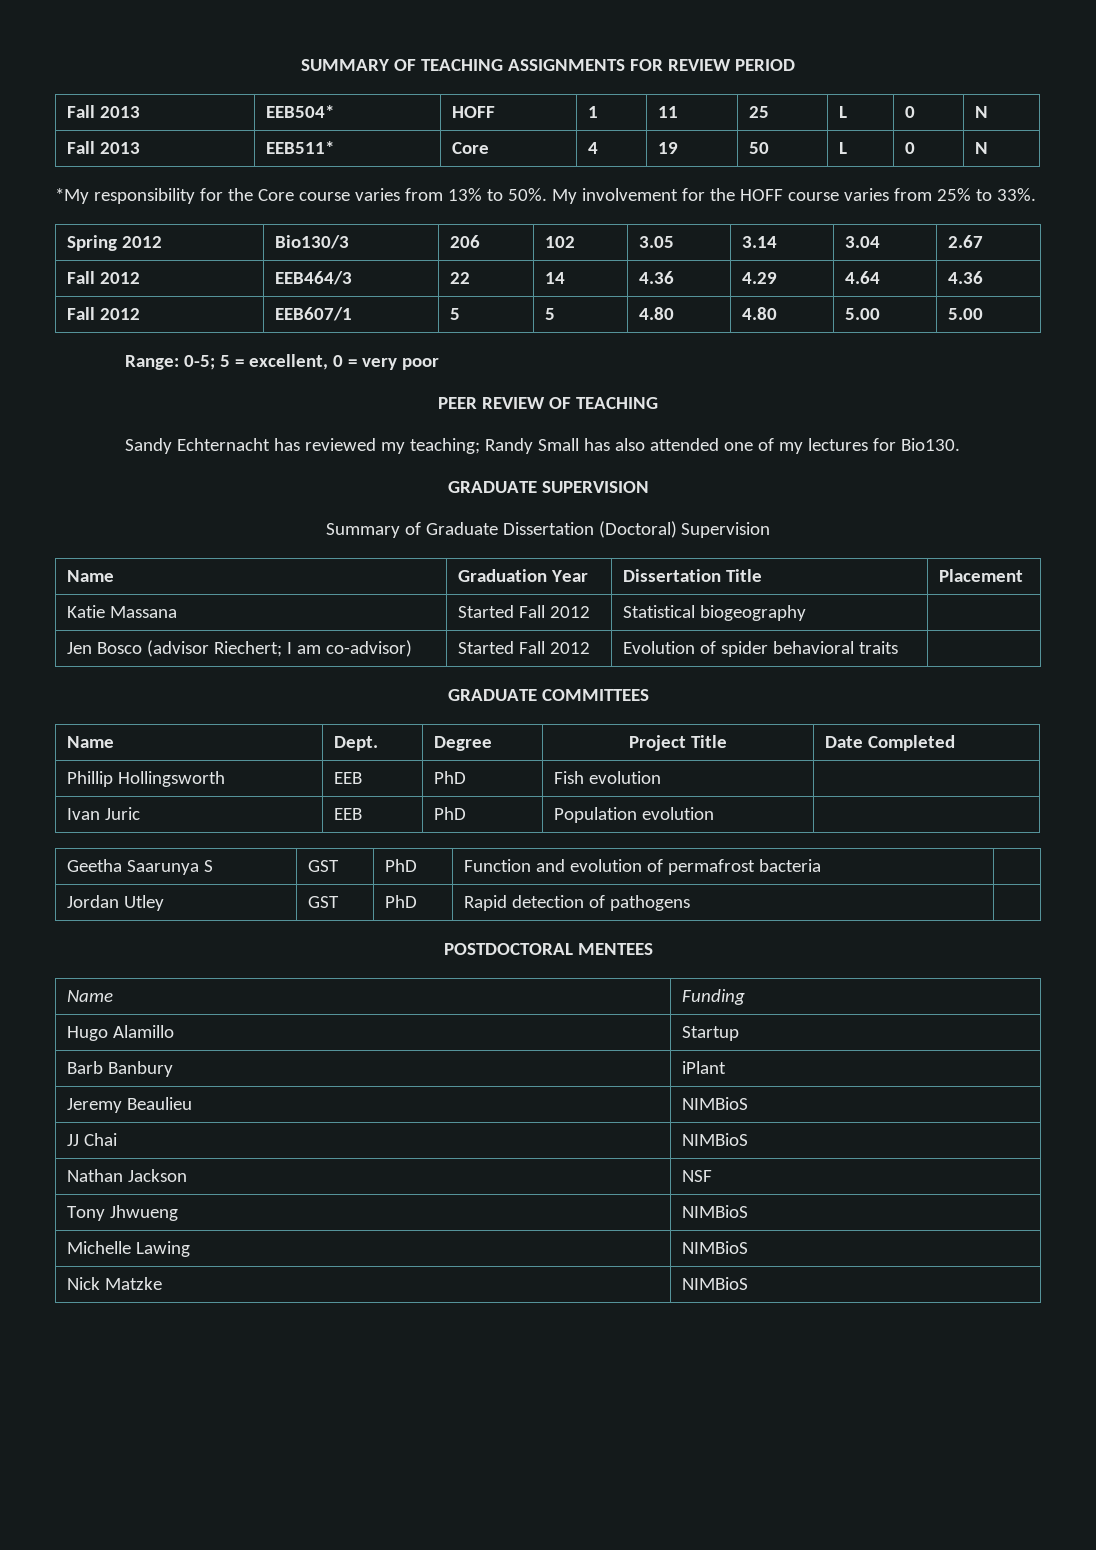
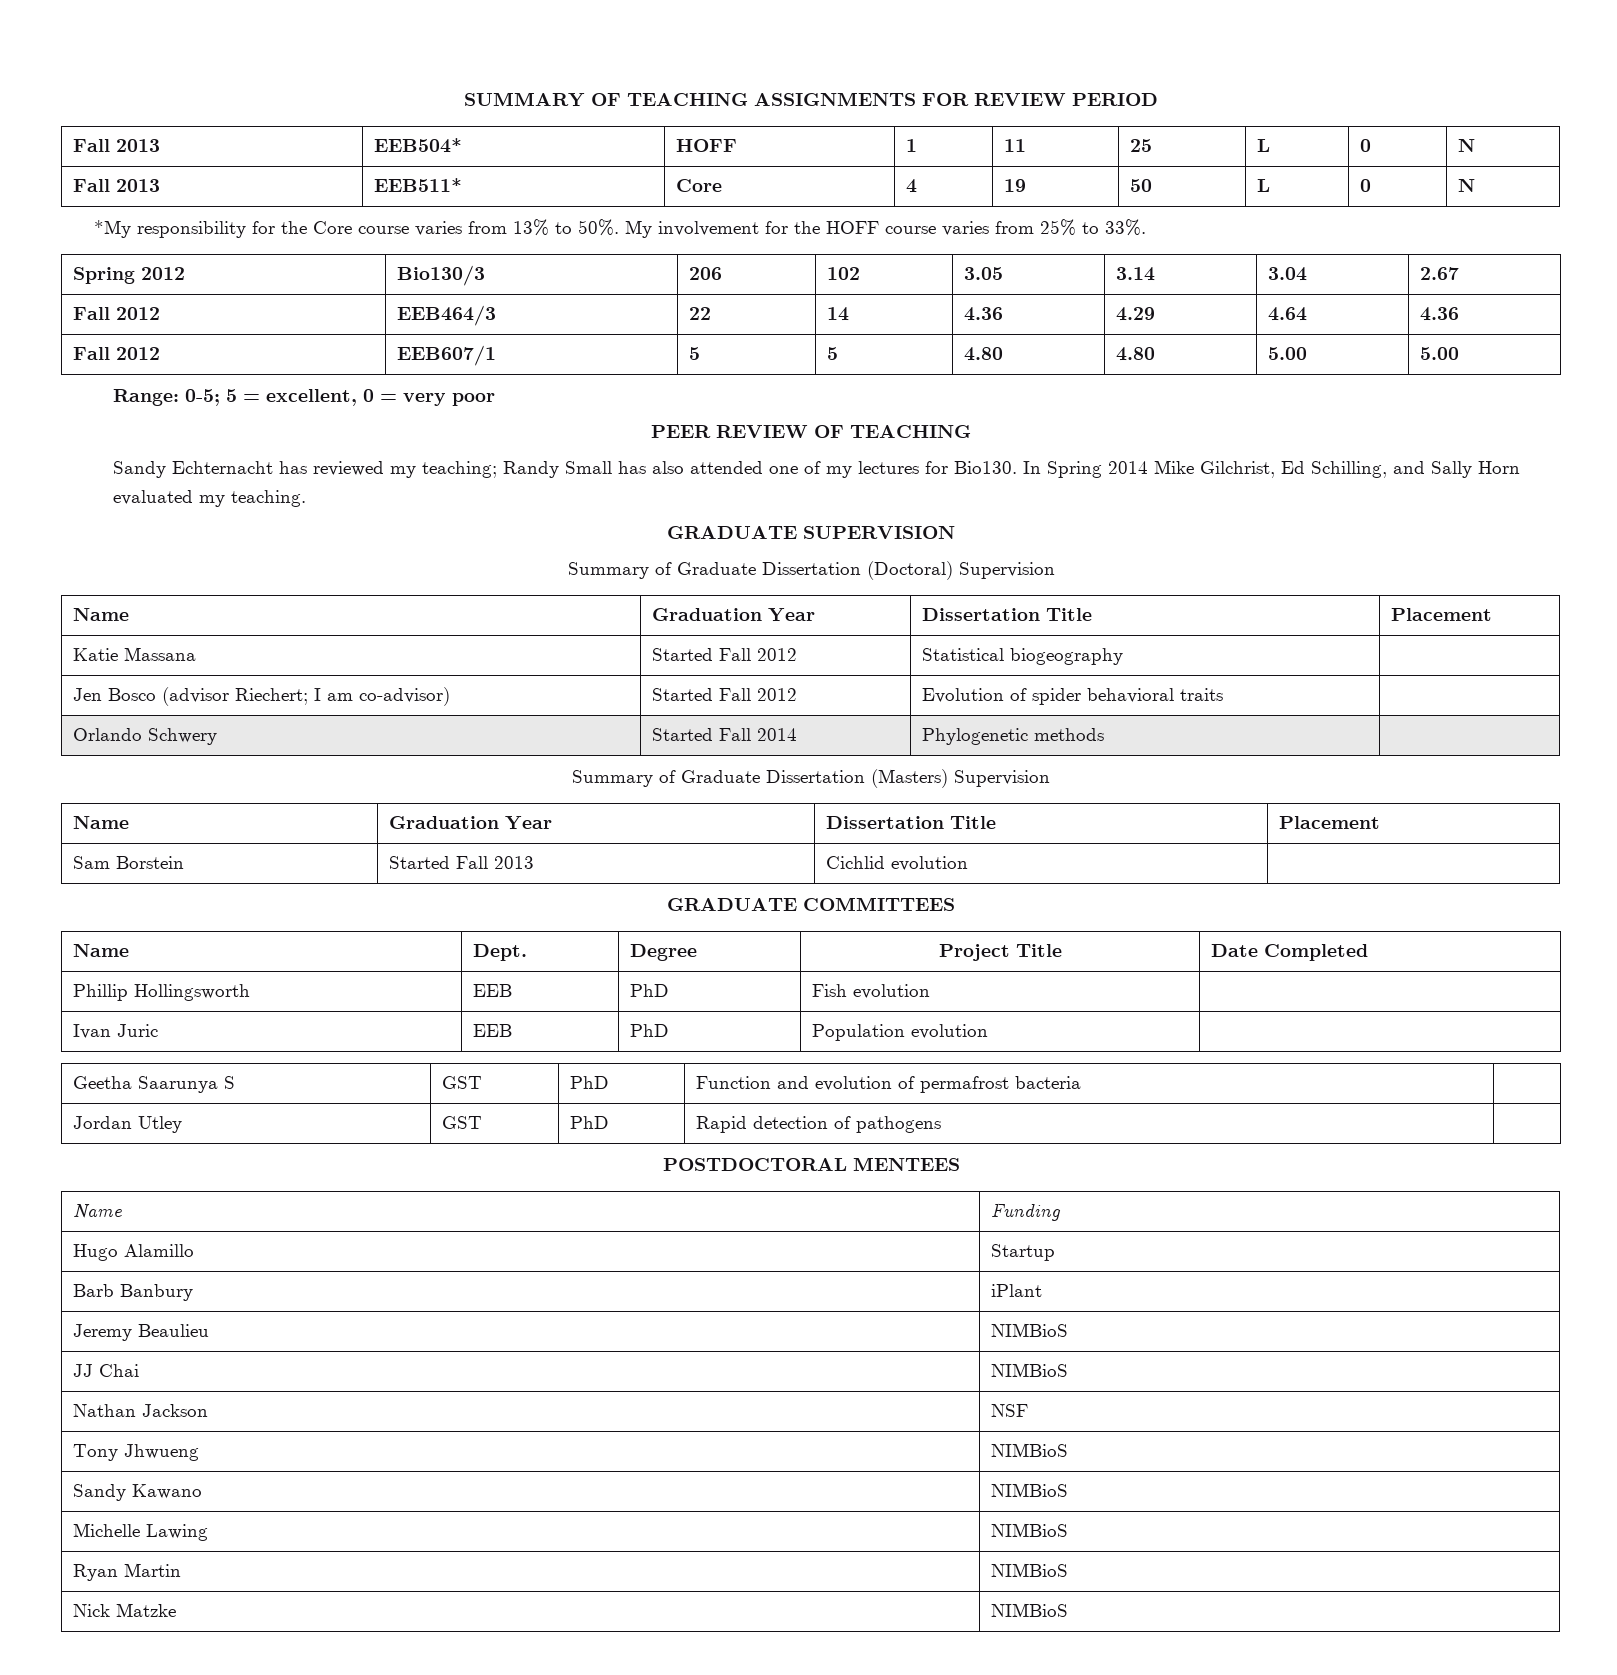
+ In Spring 2014 Mike Gilchrist, Ed Schilling, and Sally Horn evaluated my teaching.
+ Orlando Schwery | Started Fall 2014 | Phylogenetic methods |
+ Summary of Graduate Dissertation (Masters) Supervision
+ Name | Graduation Year | Dissertation Title | Placement
+ Sam Borstein | Started Fall 2013 | Cichlid evolution |
+ Sandy Kawano | NIMBioS
+ Ryan Martin | NIMBioS

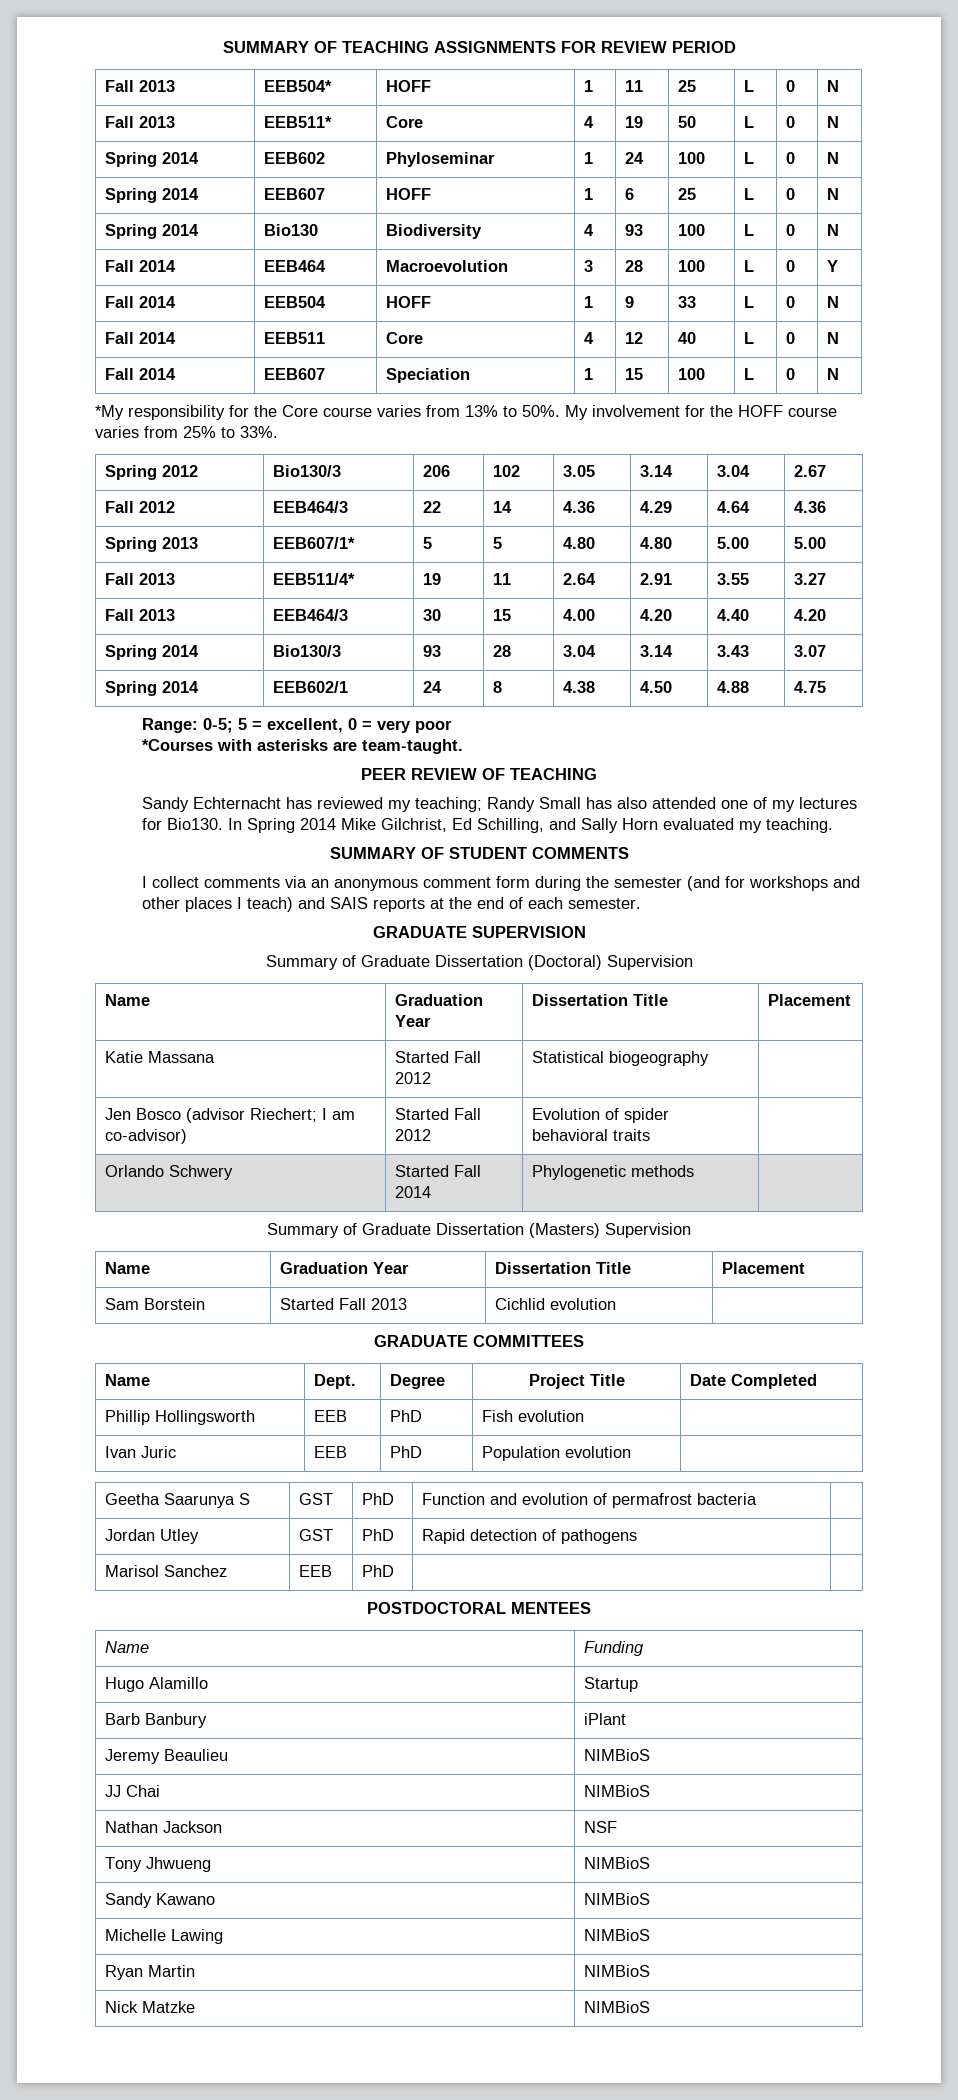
+ Spring 2014 | EEB602 | Phyloseminar | 1 | 24 | 100 | L | 0 | N
+ Spring 2014 | EEB607 | HOFF | 1 | 6 | 25 | L | 0 | N
+ Spring 2014 | Bio130 | Biodiversity | 4 | 93 | 100 | L | 0 | N
+ Fall 2014 | EEB464 | Macroevolution | 3 | 28 | 100 | L | 0 | Y
+ Fall 2014 | EEB504 | HOFF | 1 | 9 | 33 | L | 0 | N
+ Fall 2014 | EEB511 | Core | 4 | 12 | 40 | L | 0 | N
+ Fall 2014 | EEB607 | Speciation | 1 | 15 | 100 | L | 0 | N
- Fall 2012 | EEB607/1 | 5 | 5 | 4.80 | 4.80 | 5.00 | 5.00
+ Spring 2013 | EEB607/1* | 5 | 5 | 4.80 | 4.80 | 5.00 | 5.00
+ Fall 2013 | EEB511/4* | 19 | 11 | 2.64 | 2.91 | 3.55 | 3.27
+ Fall 2013 | EEB464/3 | 30 | 15 | 4.00 | 4.20 | 4.40 | 4.20
+ Spring 2014 | Bio130/3 | 93 | 28 | 3.04 | 3.14 | 3.43 | 3.07
+ Spring 2014 | EEB602/1 | 24 | 8 | 4.38 | 4.50 | 4.88 | 4.75
+ *Courses with asterisks are team-taught.
+ SUMMARY OF STUDENT COMMENTS
+ I collect comments via an anonymous comment form during the semester (and for workshops and other places I teach) and SAIS reports at the end of each semester.
+ Marisol Sanchez | EEB | PhD | |

